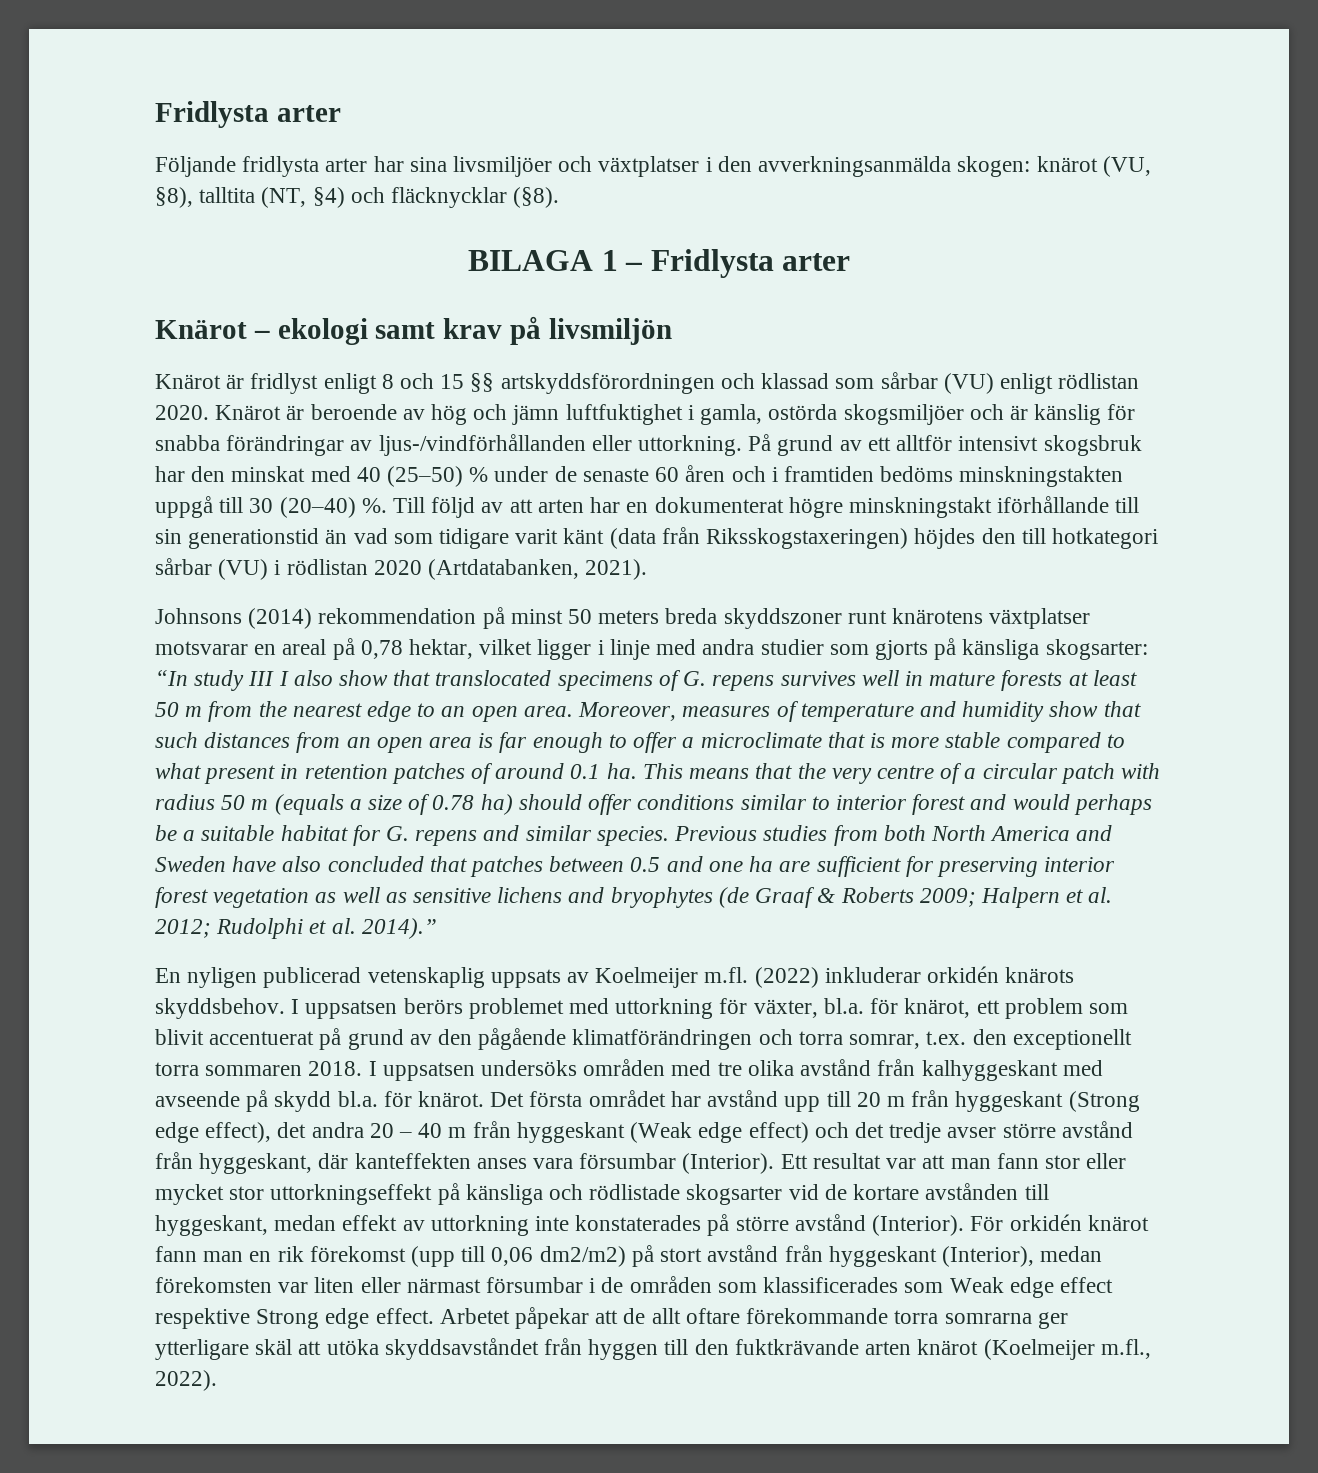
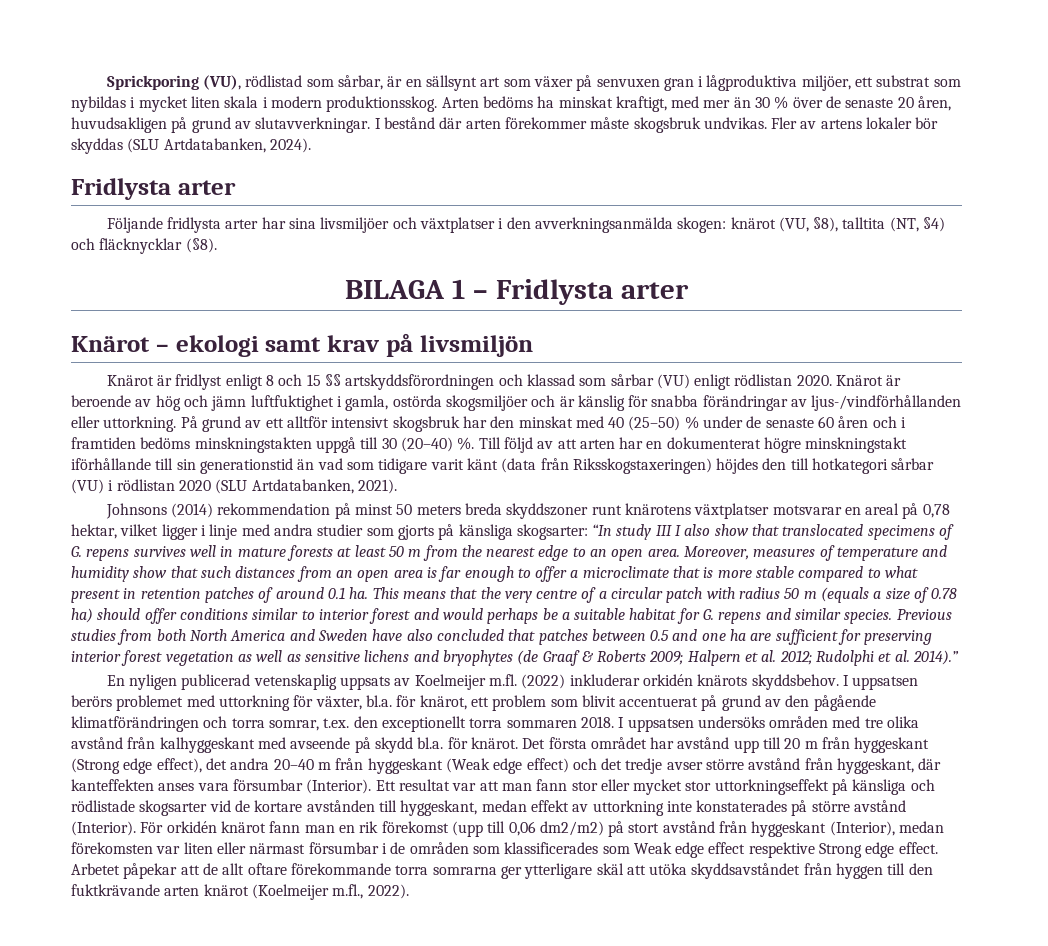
+ Sprickporing (VU), rödlistad som sårbar, är en sällsynt art som växer på senvuxen gran i lågproduktiva miljöer, ett substrat som nybildas i mycket liten skala i modern produktionsskog. Arten bedöms ha minskat kraftigt, med mer än 30 % över de senaste 20 åren, huvudsakligen på grund av slutavverkningar. I bestånd där arten förekommer måste skogsbruk undvikas. Fler av artens lokaler bör skyddas (SLU Artdatabanken, 2024).
- Till följd av att arten har en dokumenterat högre minskningstakt iförhållande till sin generationstid än vad som tidigare varit känt (data från Riksskogstaxeringen) höjdes den till hotkategori sårbar (VU) i rödlistan 2020 (Artdatabanken, 2021).
+ Till följd av att arten har en dokumenterat högre minskningstakt iförhållande till sin generationstid än vad som tidigare varit känt (data från Riksskogstaxeringen) höjdes den till hotkategori sårbar (VU) i rödlistan 2020 (SLU Artdatabanken, 2021).
- Det första området har avstånd upp till 20 m från hyggeskant (Strong edge effect), det andra 20 – 40 m från hyggeskant (Weak edge effect) och det tredje avser större avstånd från hyggeskant, där kanteffekten anses vara försumbar (Interior).
+ Det första området har avstånd upp till 20 m från hyggeskant (Strong edge effect), det andra 20–40 m från hyggeskant (Weak edge effect) och det tredje avser större avstånd från hyggeskant, där kanteffekten anses vara försumbar (Interior).

